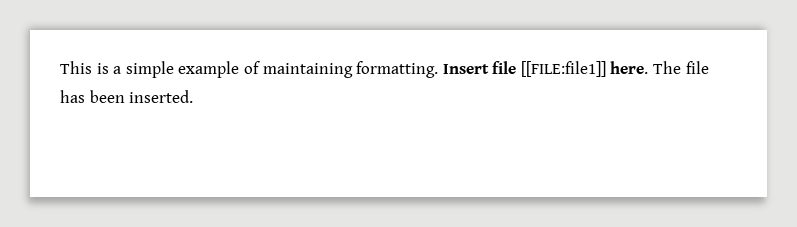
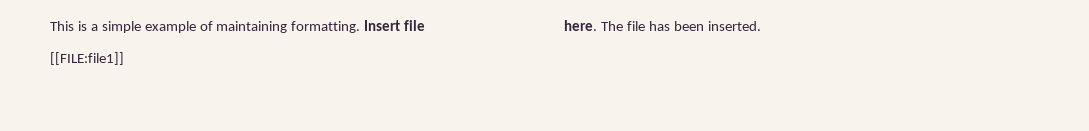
- Insert file [[FILE:file1]] here.
+ Insert file
+ [[FILE:file1]]
+ here.

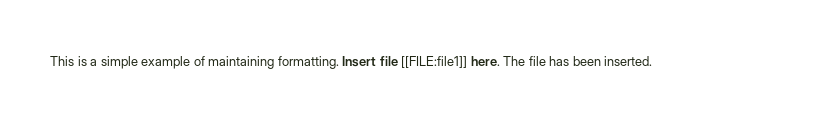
- Insert file
- [[FILE:file1]]
- here.
+ Insert file [[FILE:file1]] here.

